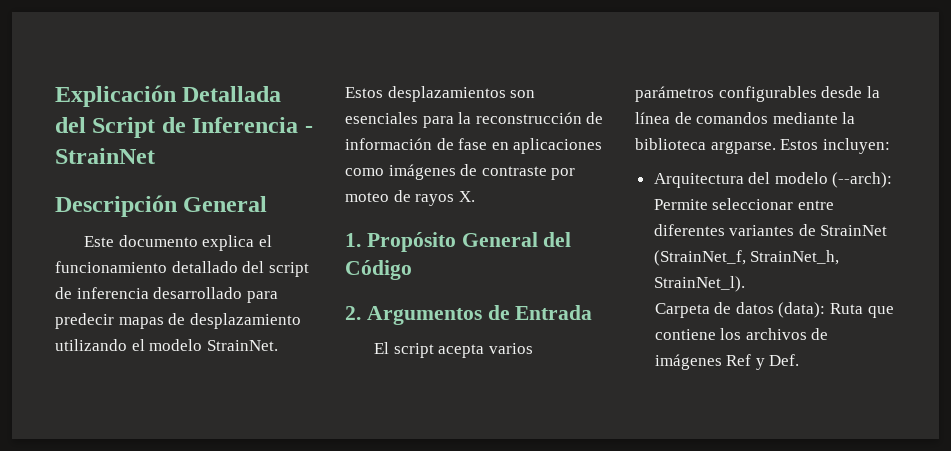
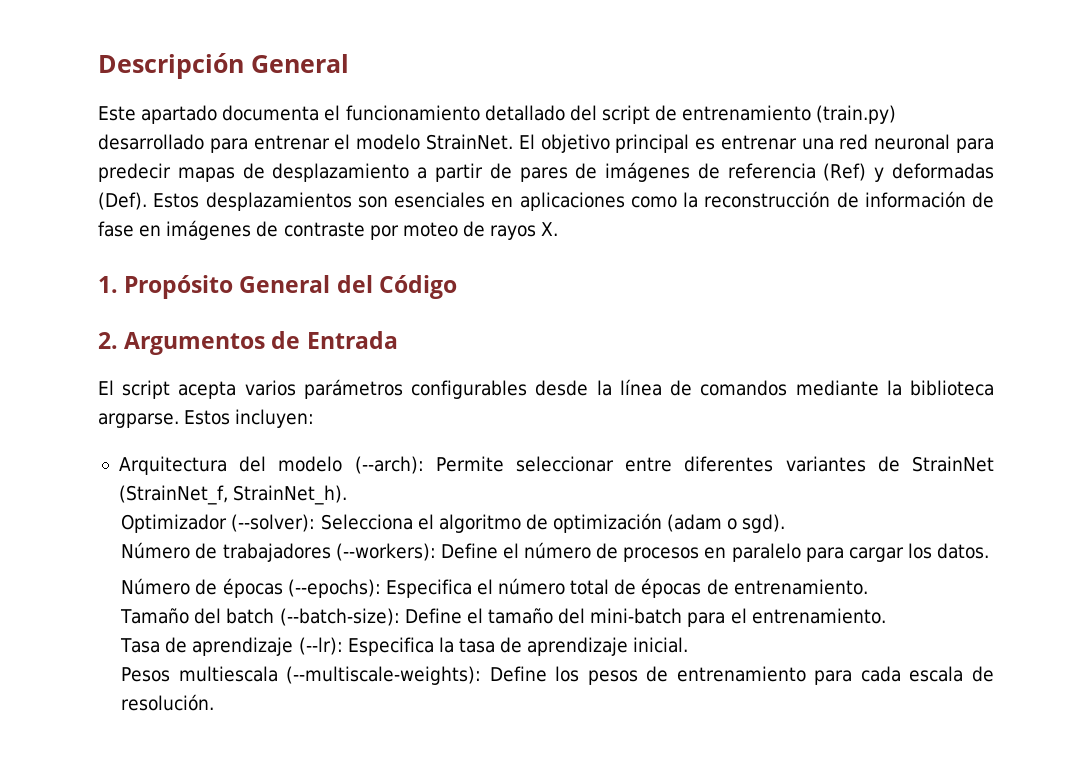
- Explicación Detallada del Script de Inferencia - StrainNet
- Este documento explica el funcionamiento detallado del script de inferencia desarrollado para predecir mapas de desplazamiento utilizando el modelo StrainNet.
+ Este apartado documenta el funcionamiento detallado del script de entrenamiento (train.py) desarrollado para entrenar el modelo StrainNet. El objetivo principal es entrenar una red neuronal para predecir mapas de desplazamiento a partir de pares de imágenes de referencia (Ref) y deformadas (Def).
- Estos desplazamientos son esenciales para la reconstrucción de información de fase en aplicaciones como imágenes de contraste por moteo de rayos X.
+ Estos desplazamientos son esenciales en aplicaciones como la reconstrucción de información de fase en imágenes de contraste por moteo de rayos X.
- Arquitectura del modelo (--arch): Permite seleccionar entre diferentes variantes de StrainNet (StrainNet_f, StrainNet_h, StrainNet_l).
- Carpeta de datos (data): Ruta que contiene los archivos de imágenes Ref y Def.
+ Arquitectura del modelo (--arch): Permite seleccionar entre diferentes variantes de StrainNet (StrainNet_f, StrainNet_h).
+ Optimizador (--solver): Selecciona el algoritmo de optimización (adam o sgd).
+ Número de trabajadores (--workers): Define el número de procesos en paralelo para cargar los datos.
+ Número de épocas (--epochs): Especifica el número total de épocas de entrenamiento.
+ Tamaño del batch (--batch-size): Define el tamaño del mini-batch para el entrenamiento.
+ Tasa de aprendizaje (--lr): Especifica la tasa de aprendizaje inicial.
+ Pesos multiescala (--multiscale-weights): Define los pesos de entrenamiento para cada escala de resolución.

